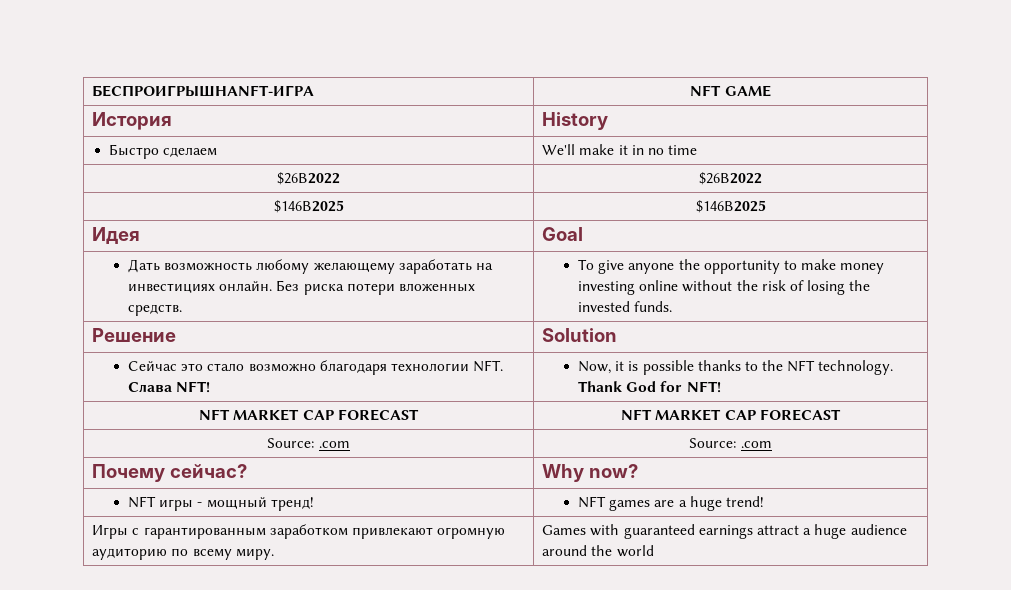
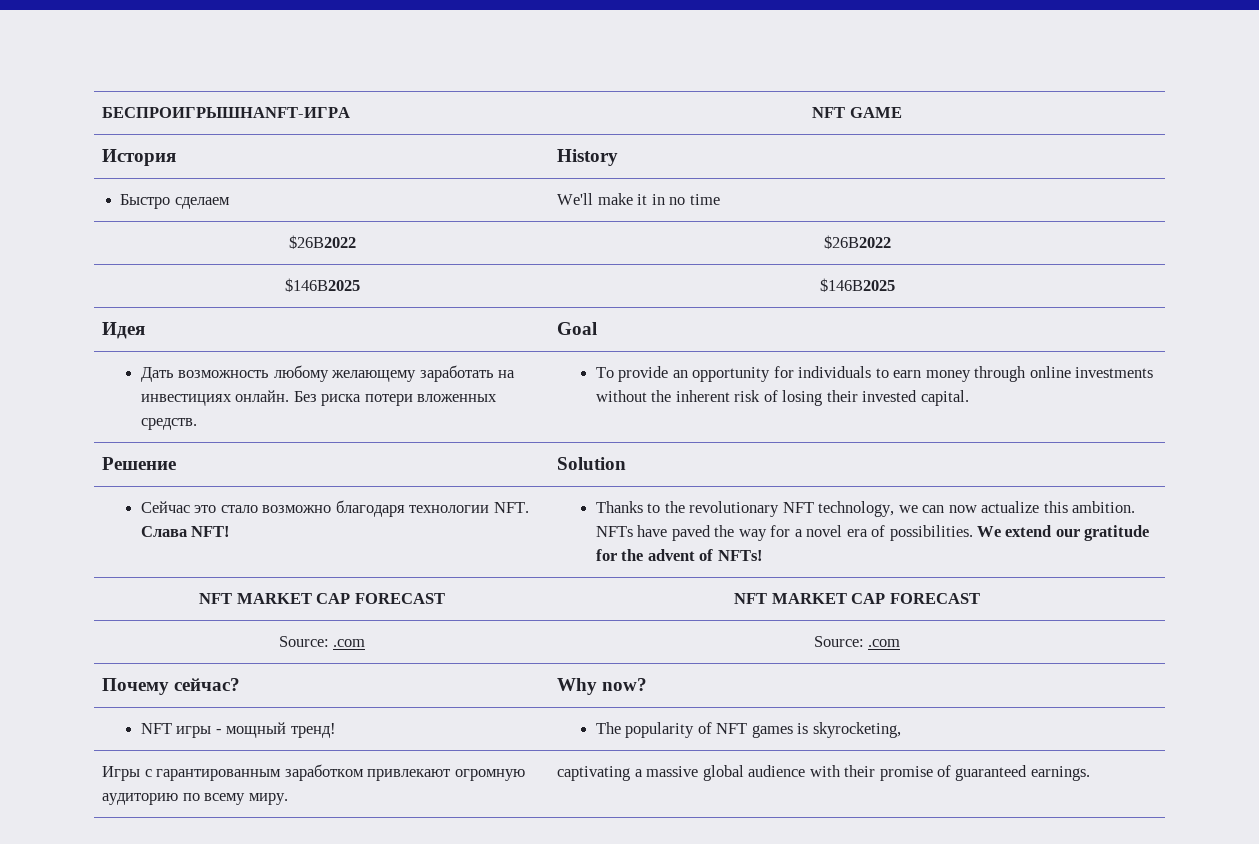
- Дать возможность любому желающему заработать на инвестициях онлайн. Без риска потери вложенных средств. | To give anyone the opportunity to make money investing online without the risk of losing the invested funds.
+ Дать возможность любому желающему заработать на инвестициях онлайн. Без риска потери вложенных средств. | To provide an opportunity for individuals to earn money through online investments without the inherent risk of losing their invested capital.
- Now, it is possible thanks to the NFT technology. Thank God for NFT!
+ Thanks to the revolutionary NFT technology, we can now actualize this ambition. NFTs have paved the way for a novel era of possibilities. We extend our gratitude for the advent of NFTs!
- NFT игры - мощный тренд! | NFT games are a huge trend!
+ NFT игры - мощный тренд! | The popularity of NFT games is skyrocketing,
- Игры с гарантированным заработком привлекают огромную аудиторию по всему миру. | Games with guaranteed earnings attract a huge audience around the world
+ Игры с гарантированным заработком привлекают огромную аудиторию по всему миру. | captivating a massive global audience with their promise of guaranteed earnings.

